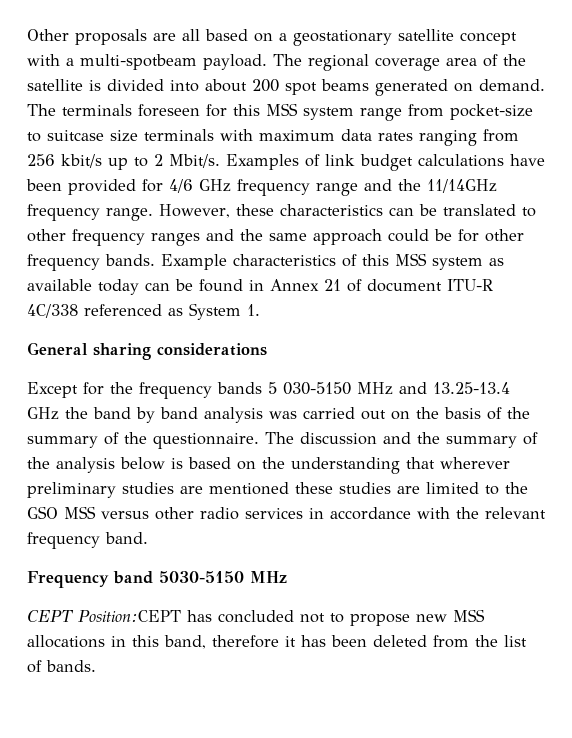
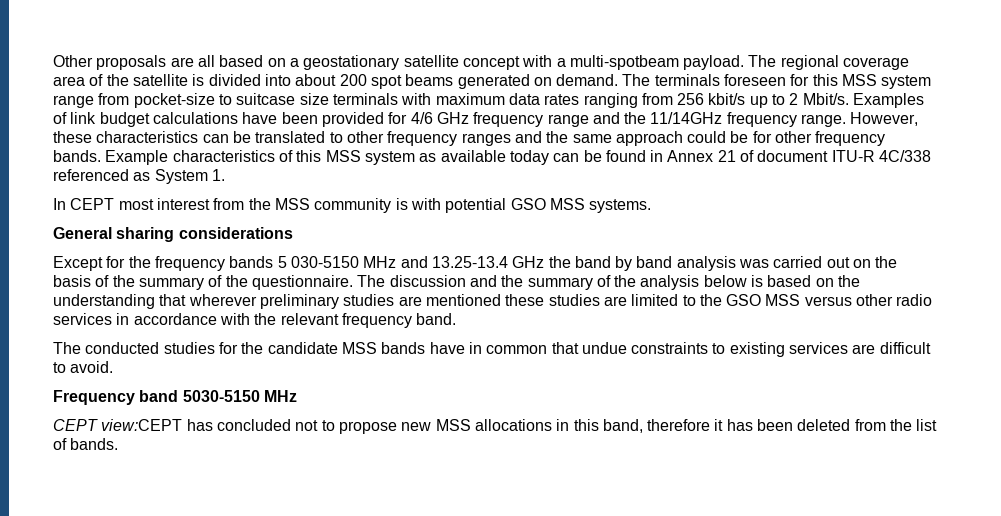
+ In CEPT most interest from the MSS community is with potential GSO MSS systems.
+ The conducted studies for the candidate MSS bands have in common that undue constraints to existing services are difficult to avoid.
- CEPT Position:CEPT has concluded not to propose new MSS allocations in this band, therefore it has been deleted from the list of bands.
+ CEPT view:CEPT has concluded not to propose new MSS allocations in this band, therefore it has been deleted from the list of bands.

